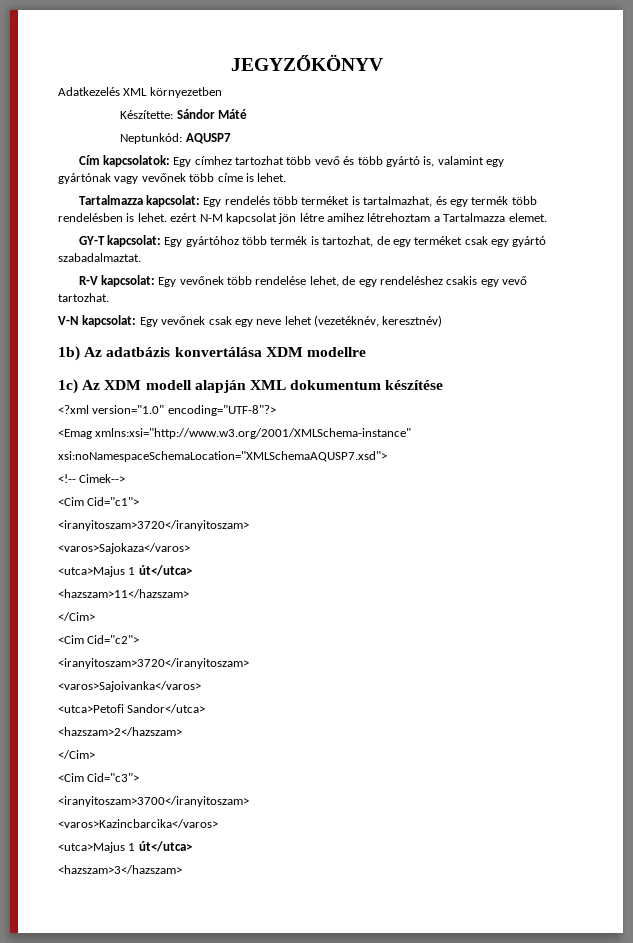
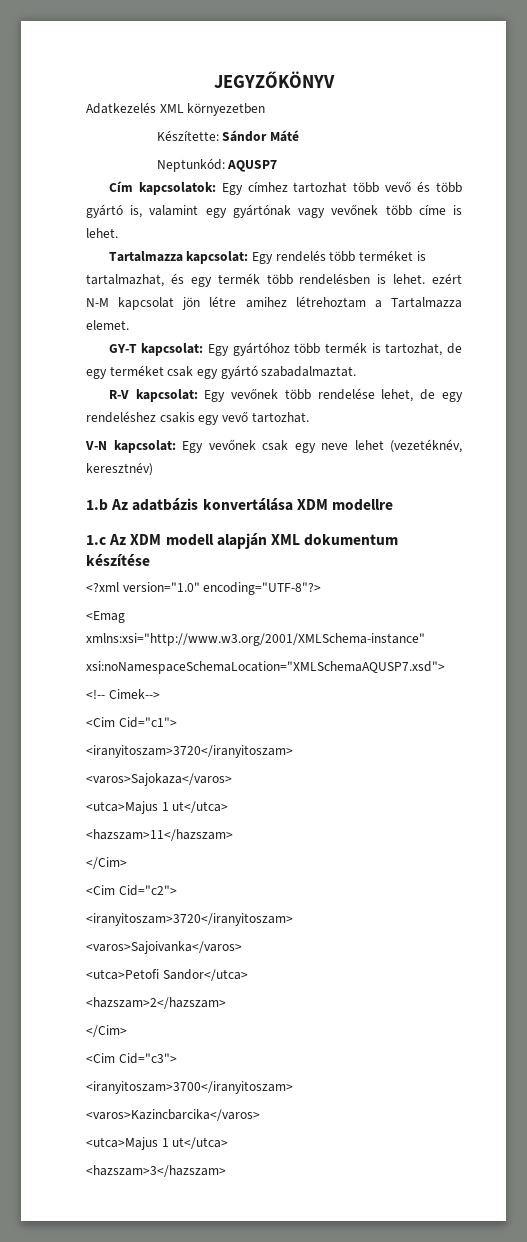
- 1b) Az adatbázis konvertálása XDM modellre
+ 1.b Az adatbázis konvertálása XDM modellre
- 1c) Az XDM modell alapján XML dokumentum készítése
+ 1.c Az XDM modell alapján XML dokumentum készítése
  <varos>Sajokaza</varos>
- <utca>Majus 1 út</utca>
+ <utca>Majus 1 ut</utca>
  <varos>Kazincbarcika</varos>
- <utca>Majus 1 út</utca>
+ <utca>Majus 1 ut</utca>

